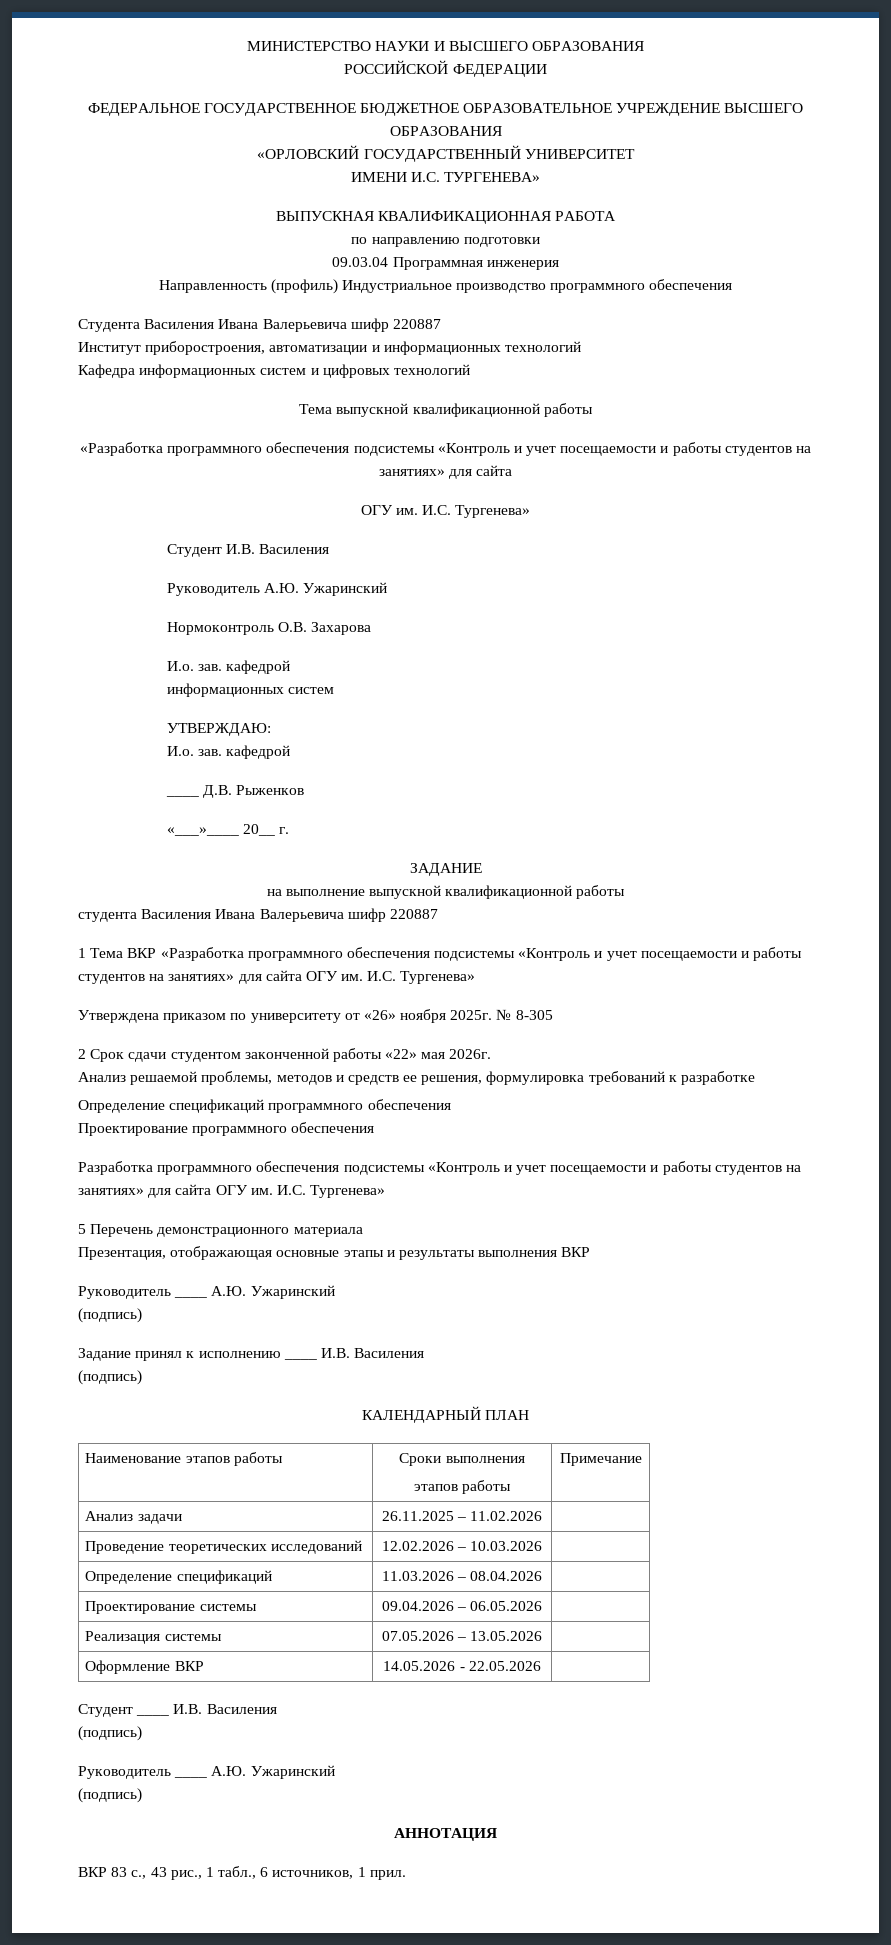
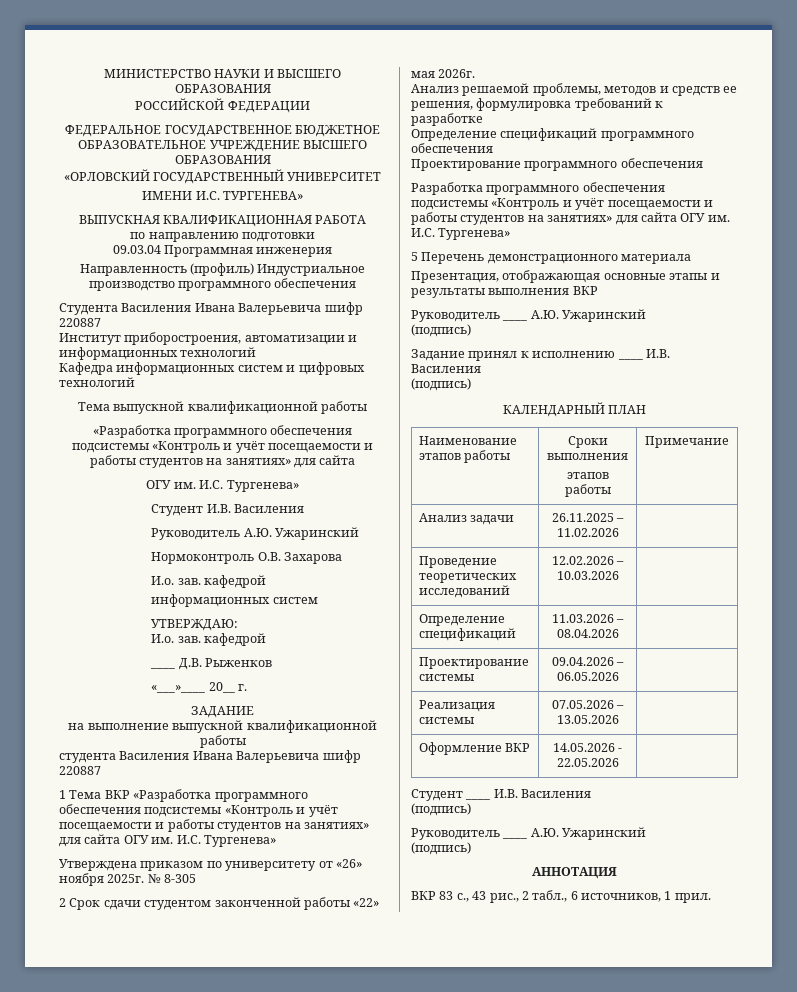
  Тема выпускной квалификационной работы
- «Разработка программного обеспечения подсистемы «Контроль и учет посещаемости и работы студентов на занятиях» для сайта
+ «Разработка программного обеспечения подсистемы «Контроль и учёт посещаемости и работы студентов на занятиях» для сайта
- 1 Тема ВКР «Разработка программного обеспечения подсистемы «Контроль и учет посещаемости и работы студентов на занятиях» для сайта ОГУ им. И.С. Тургенева»
+ 1 Тема ВКР «Разработка программного обеспечения подсистемы «Контроль и учёт посещаемости и работы студентов на занятиях» для сайта ОГУ им. И.С. Тургенева»
- Разработка программного обеспечения подсистемы «Контроль и учет посещаемости и работы студентов на занятиях» для сайта ОГУ им. И.С. Тургенева»
+ Разработка программного обеспечения подсистемы «Контроль и учёт посещаемости и работы студентов на занятиях» для сайта ОГУ им. И.С. Тургенева»
- ВКР 83 с., 43 рис., 1 табл., 6 источников, 1 прил.
+ ВКР 83 с., 43 рис., 2 табл., 6 источников, 1 прил.

